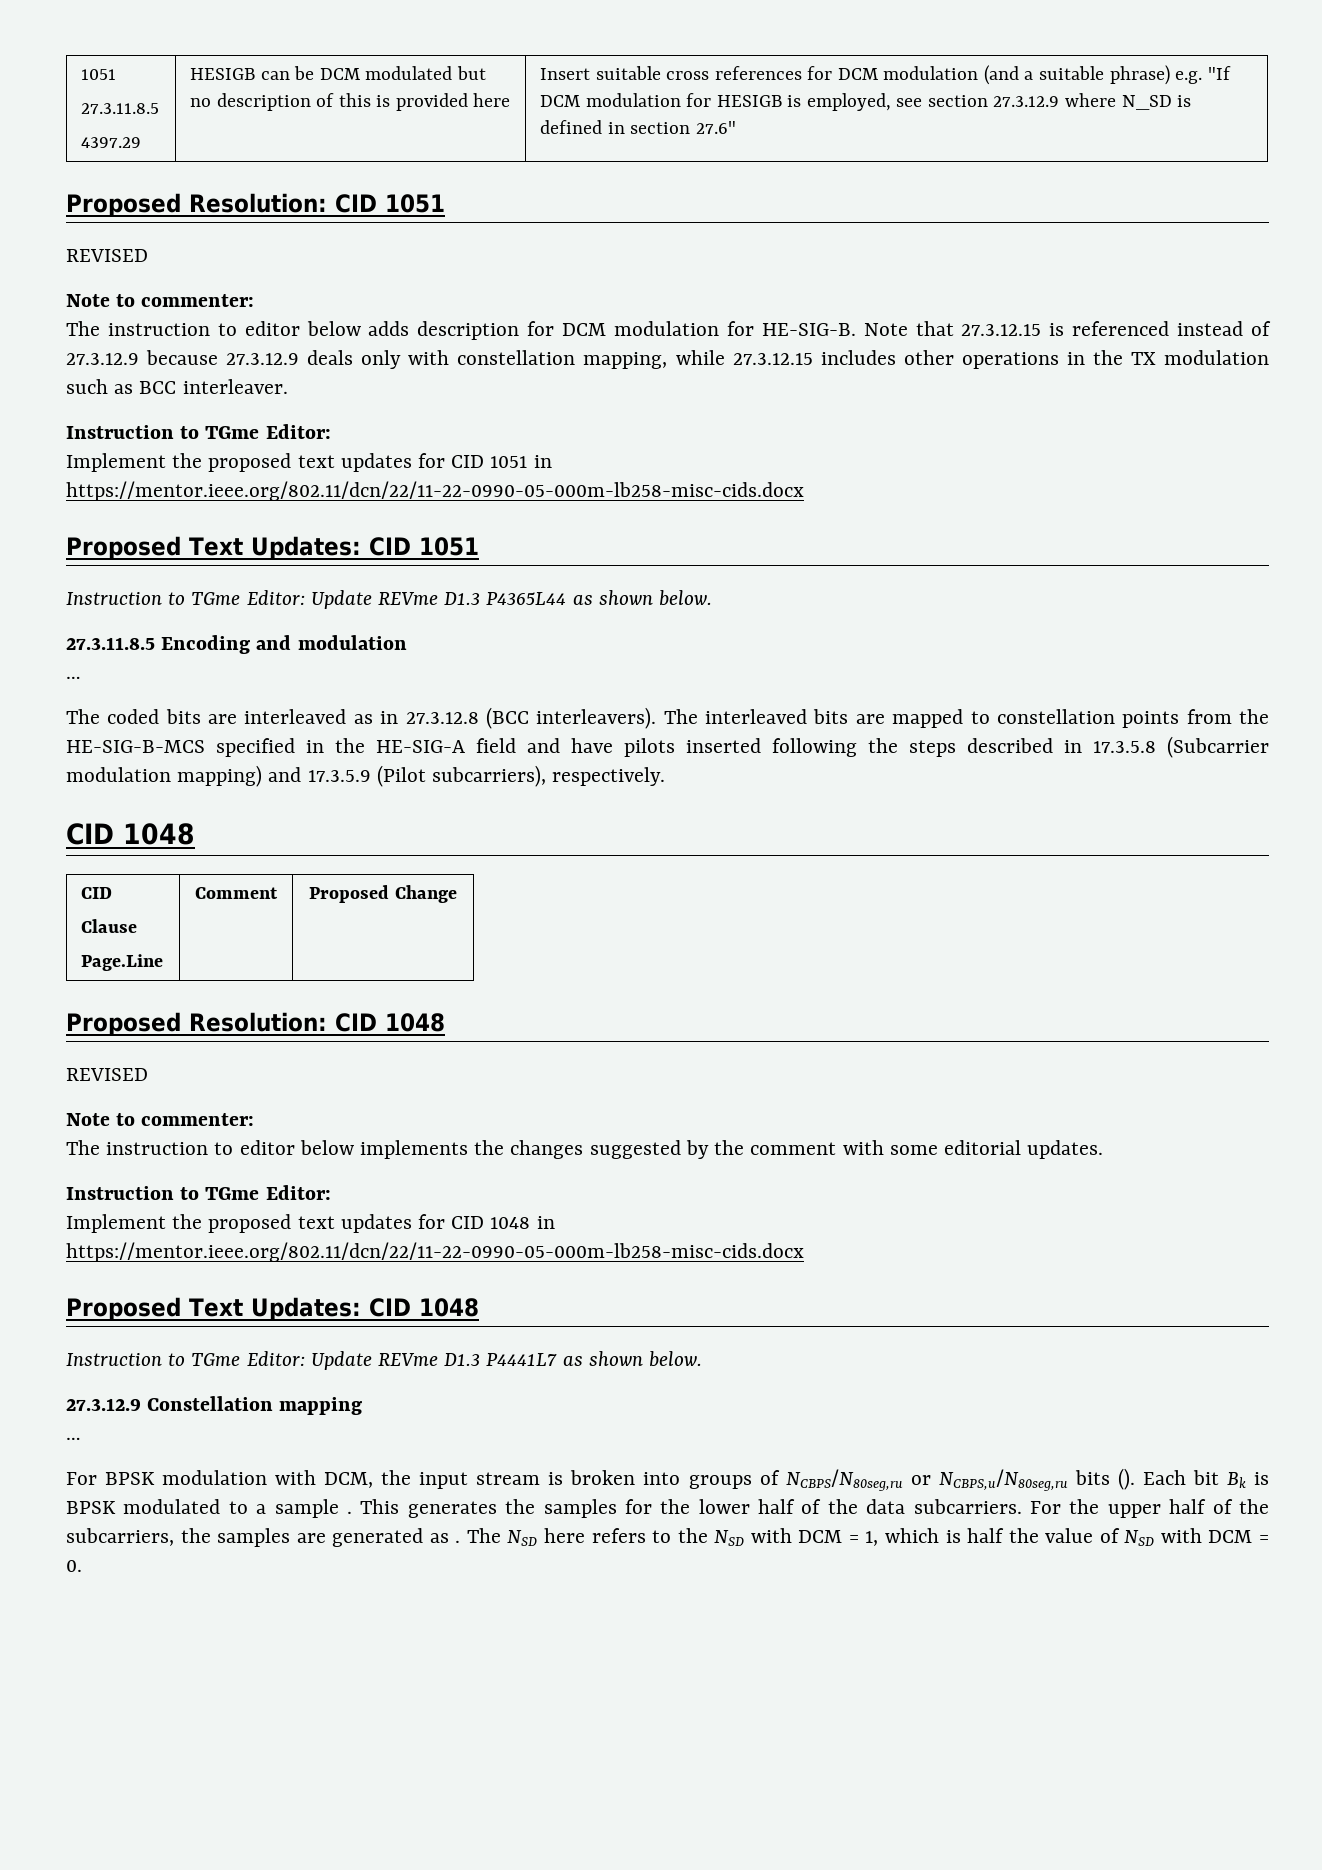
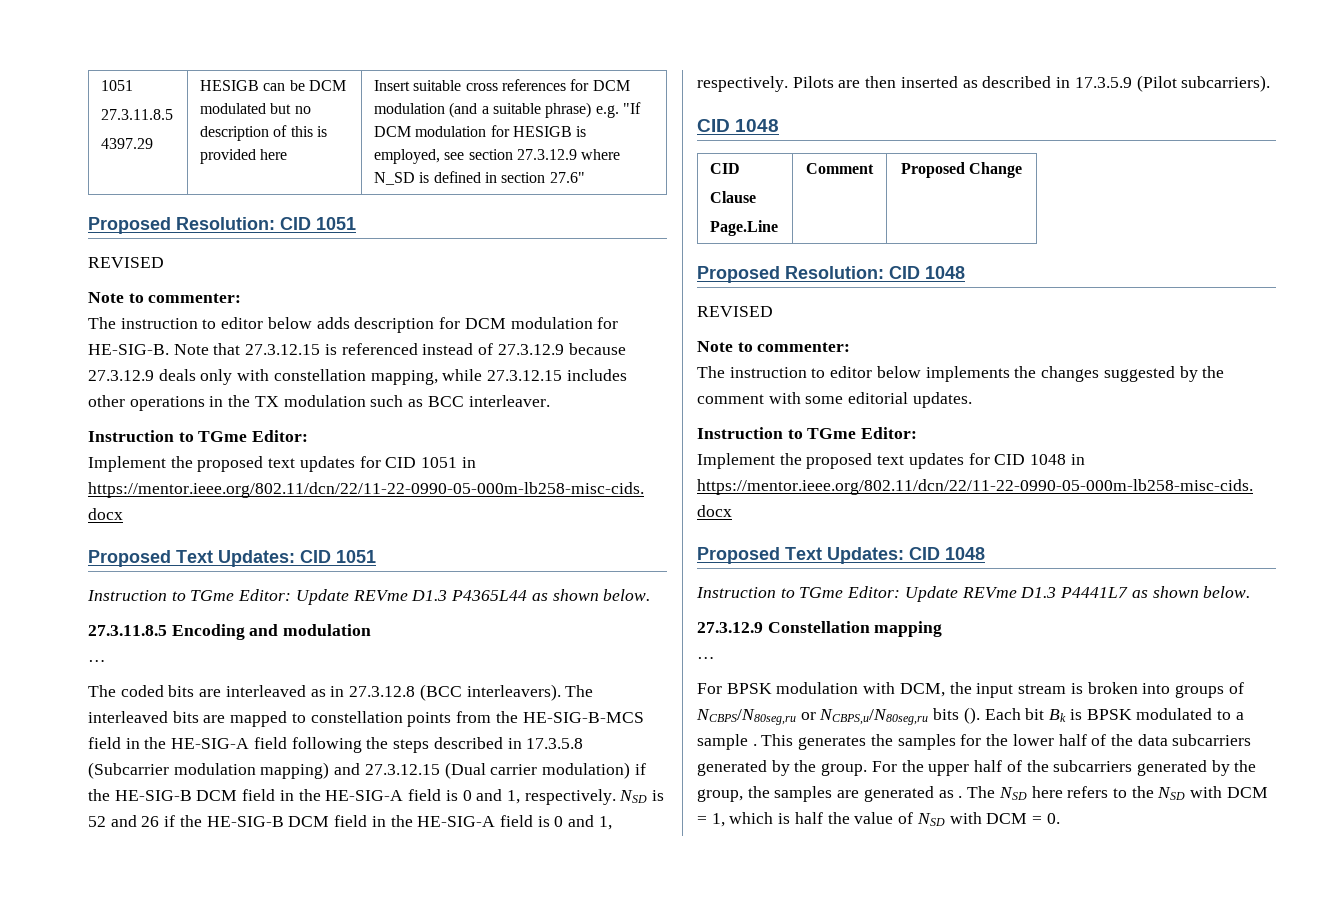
- The interleaved bits are mapped to constellation points from the HE-SIG-B-MCS specified in the HE-SIG-A field and have pilots inserted following the steps described in 17.3.5.8 (Subcarrier modulation mapping) and 17.3.5.9 (Pilot subcarriers), respectively.
+ The interleaved bits are mapped to constellation points from the HE-SIG-B-MCS field in the HE-SIG-A field following the steps described in 17.3.5.8 (Subcarrier modulation mapping) and 27.3.12.15 (Dual carrier modulation) if the HE-SIG-B DCM field in the HE-SIG-A field is 0 and 1, respectively. NSD is 52 and 26 if the HE-SIG-B DCM field in the HE-SIG-A field is 0 and 1, respectively. Pilots are then inserted as described in 17.3.5.9 (Pilot subcarriers).
- This generates the samples for the lower half of the data subcarriers.
+ This generates the samples for the lower half of the data subcarriers generated by the group.
- For the upper half of the subcarriers, the samples are generated as .
+ For the upper half of the subcarriers generated by the group, the samples are generated as .

